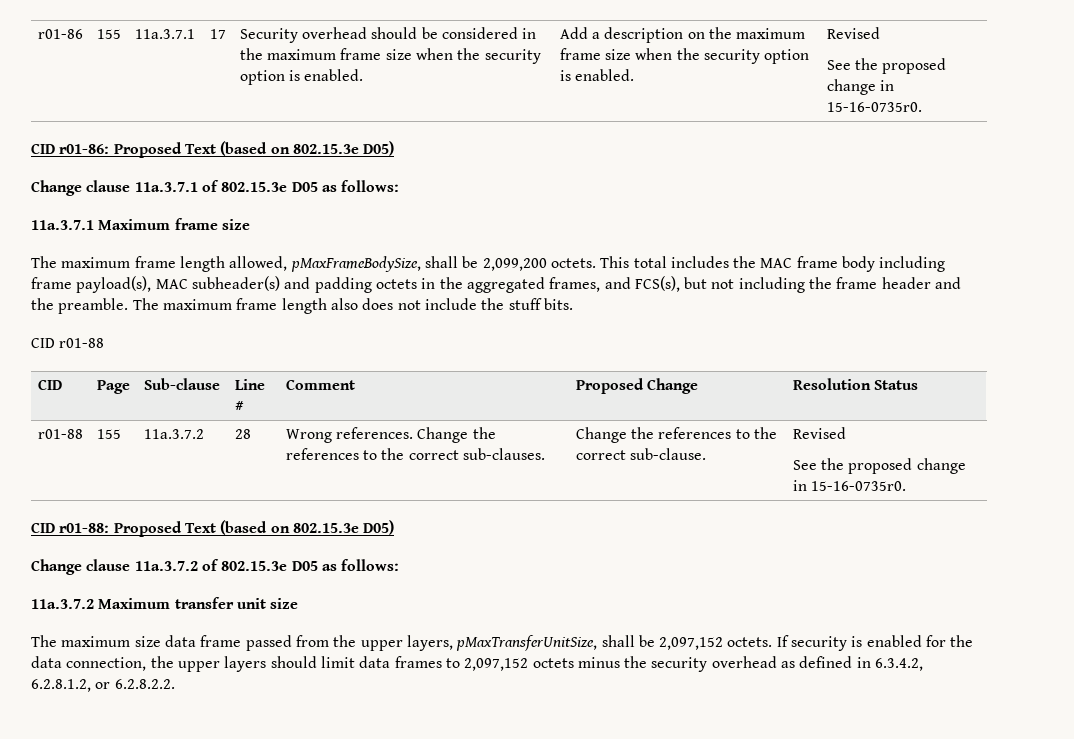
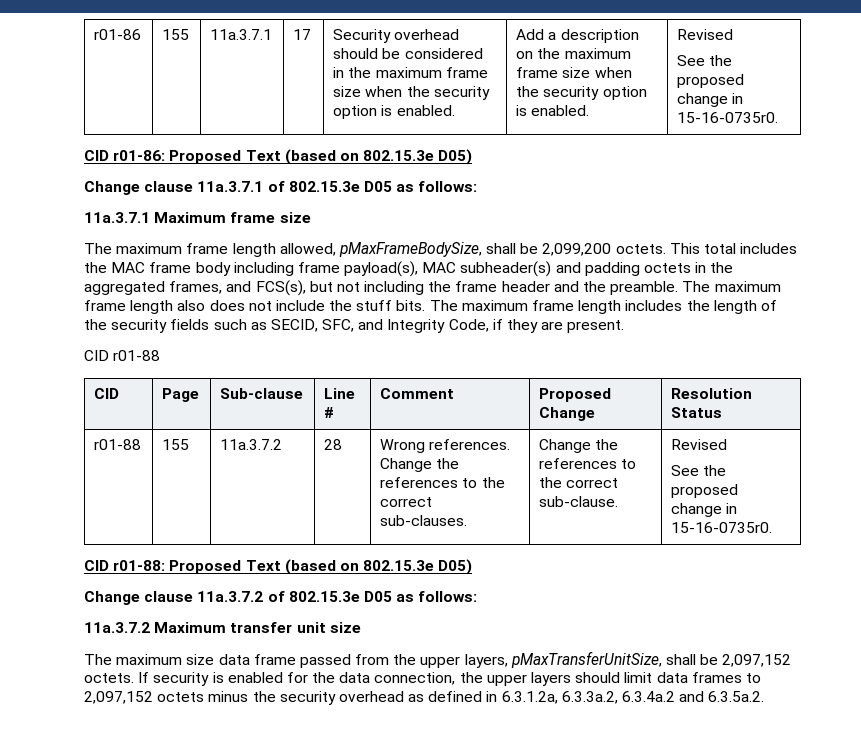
+ The maximum frame length includes the length of the security fields such as SECID, SFC, and Integrity Code, if they are present.
- If security is enabled for the data connection, the upper layers should limit data frames to 2,097,152 octets minus the security overhead as defined in 6.3.4.2, 6.2.8.1.2, or 6.2.8.2.2.
+ If security is enabled for the data connection, the upper layers should limit data frames to 2,097,152 octets minus the security overhead as defined in 6.3.1.2a, 6.3.3a.2, 6.3.4a.2 and 6.3.5a.2.

